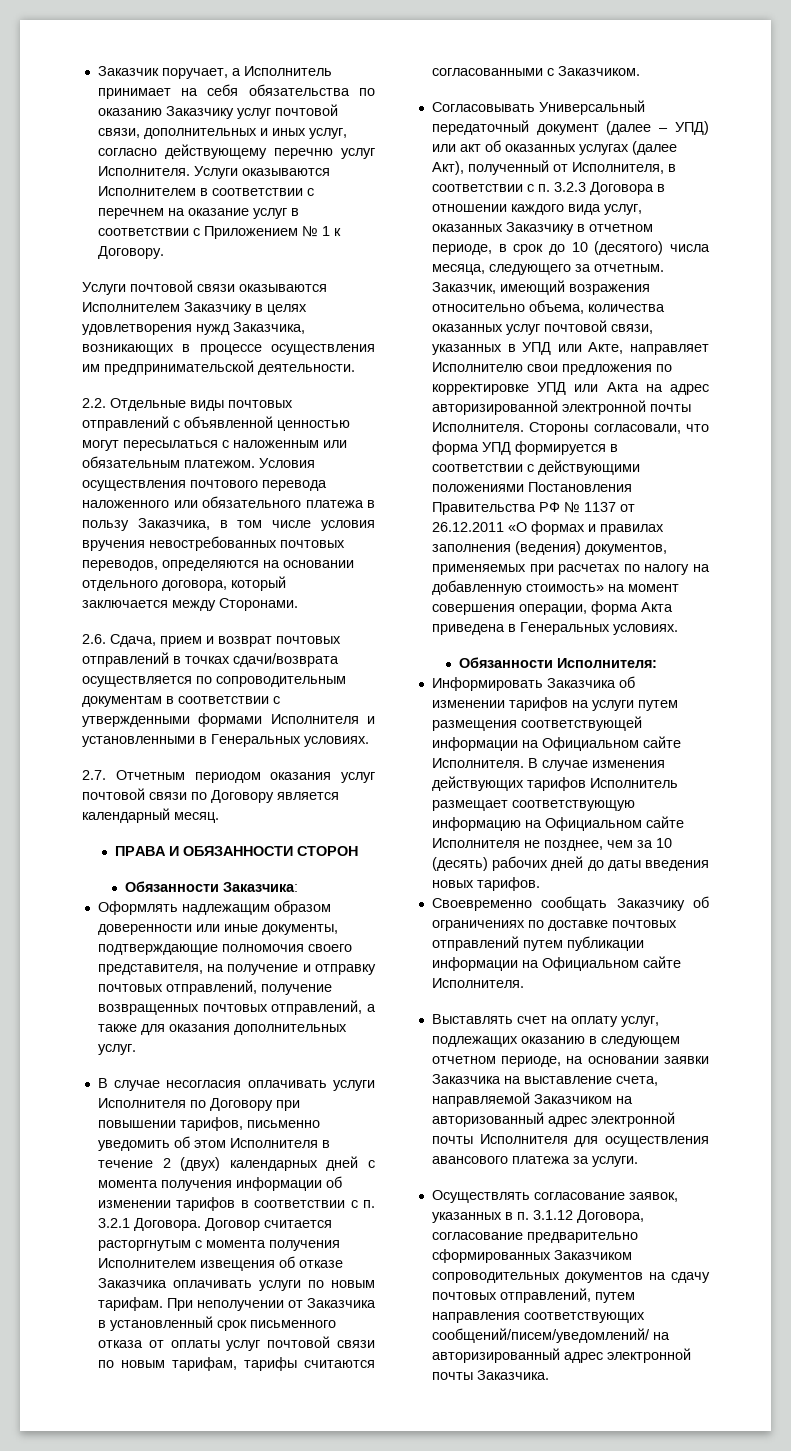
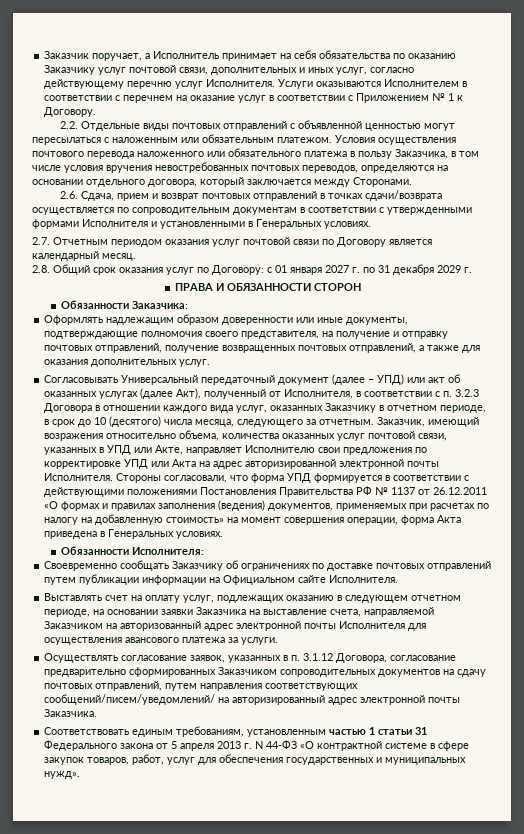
- Услуги почтовой связи оказываются Исполнителем Заказчику в целях удовлетворения нужд Заказчика, возникающих в процессе осуществления им предпринимательской деятельности.
+ 2.8. Общий срок оказания услуг по Договору: с 01 января 2027 г. по 31 декабря 2029 г.
- В случае несогласия оплачивать услуги Исполнителя по Договору при повышении тарифов, письменно уведомить об этом Исполнителя в течение 2 (двух) календарных дней с момента получения информации об изменении тарифов в соответствии с п. 3.2.1 Договора. Договор считается расторгнутым с момента получения Исполнителем извещения об отказе Заказчика оплачивать услуги по новым тарифам. При неполучении от Заказчика в установленный срок письменного отказа от оплаты услуг почтовой связи по новым тарифам, тарифы считаются согласованными с Заказчиком.
- Информировать Заказчика об изменении тарифов на услуги путем размещения соответствующей информации на Официальном сайте Исполнителя. В случае изменения действующих тарифов Исполнитель размещает соответствующую информацию на Официальном сайте Исполнителя не позднее, чем за 10 (десять) рабочих дней до даты введения новых тарифов.
+ Соответствовать единым требованиям, установленным частью 1 статьи 31 Федерального закона от 5 апреля 2013 г. N 44-ФЗ «О контрактной системе в сфере закупок товаров, работ, услуг для обеспечения государственных и муниципальных нужд».

